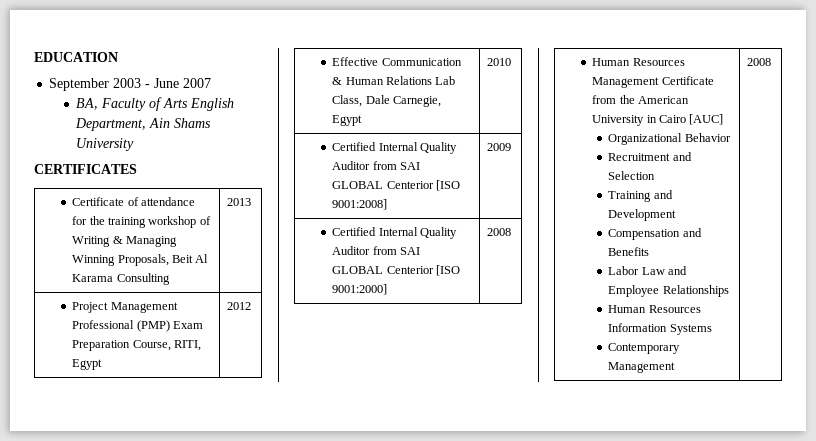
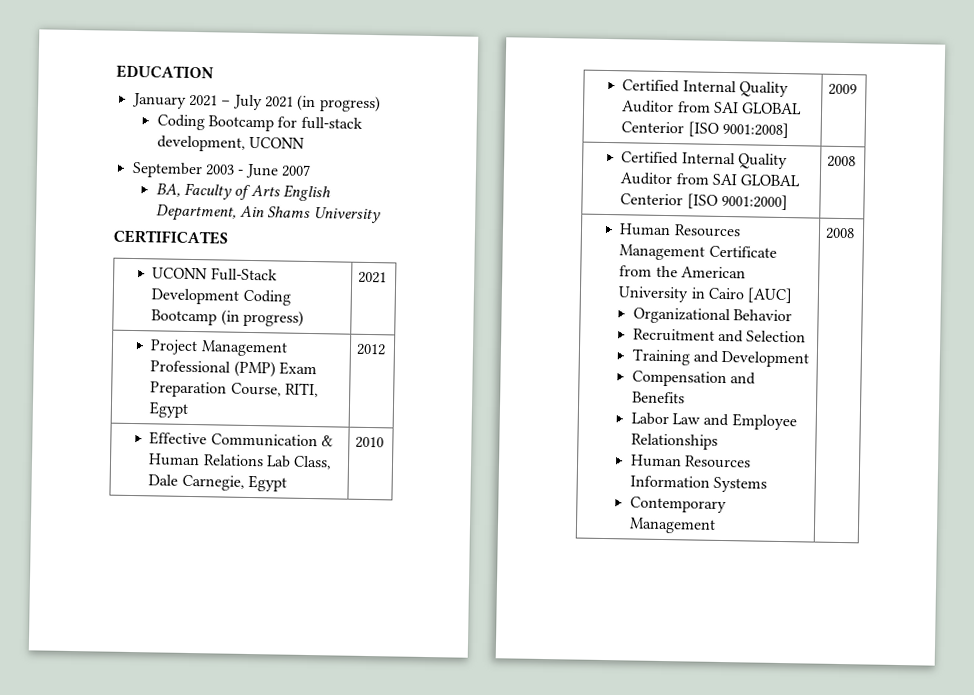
+ January 2021 – July 2021 (in progress)
+ Coding Bootcamp for full-stack development, UCONN
- Certificate of attendance for the training workshop of Writing & Managing Winning Proposals, Beit Al Karama Consulting | 2013
+ UCONN Full-Stack Development Coding Bootcamp (in progress) | 2021

